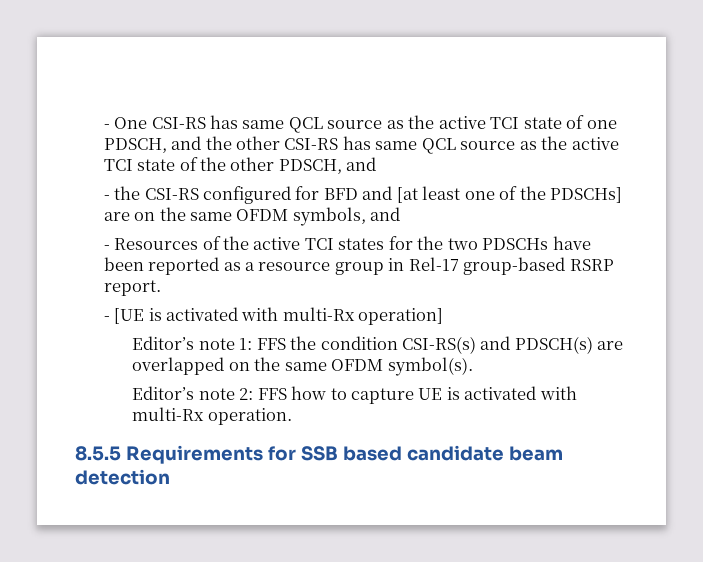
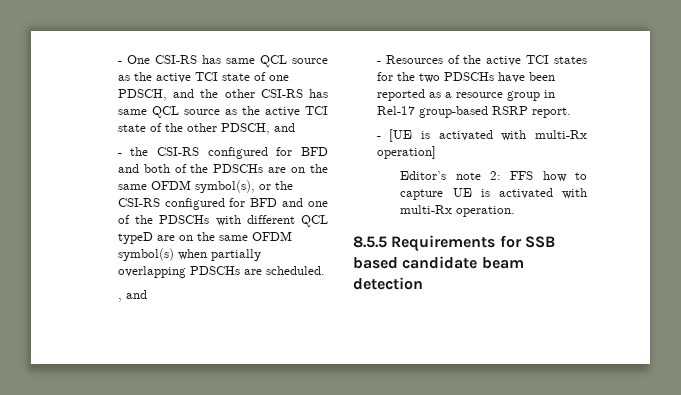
- - the CSI-RS configured for BFD and [at least one of the PDSCHs] are on the same OFDM symbols, and
+ - the CSI-RS configured for BFD and both of the PDSCHs are on the same OFDM symbol(s), or the CSI-RS configured for BFD and one of the PDSCHs with different QCL typeD are on the same OFDM symbol(s) when partially overlapping PDSCHs are scheduled.
+ , and
- Editor’s note 1: FFS the condition CSI-RS(s) and PDSCH(s) are overlapped on the same OFDM symbol(s).

